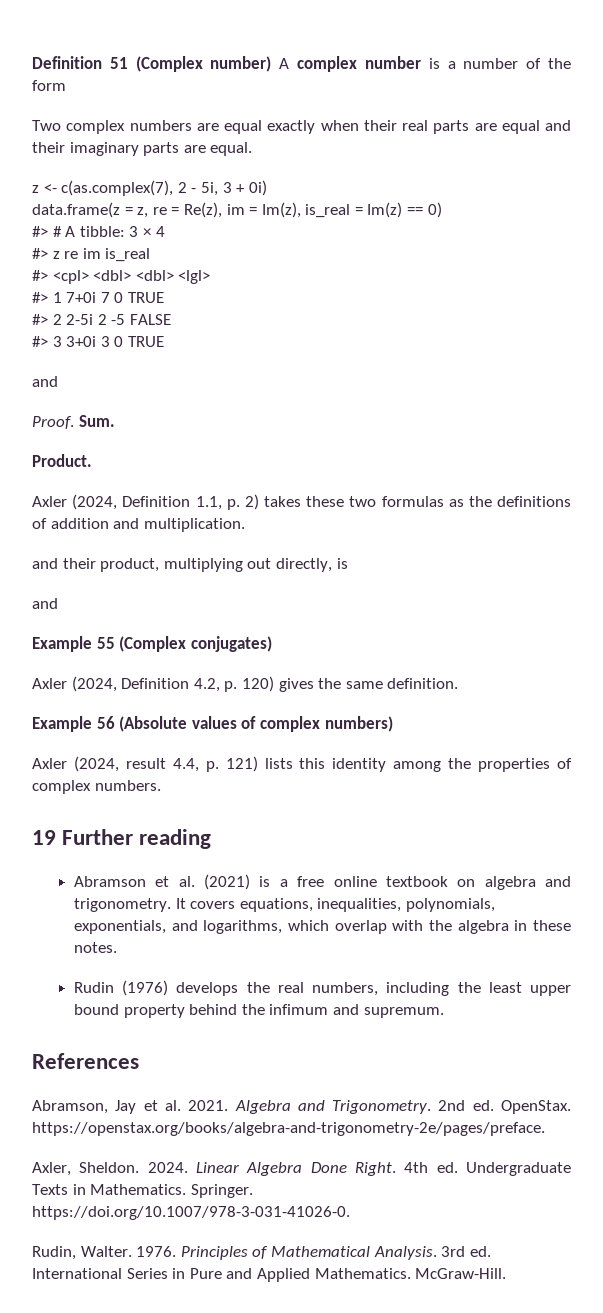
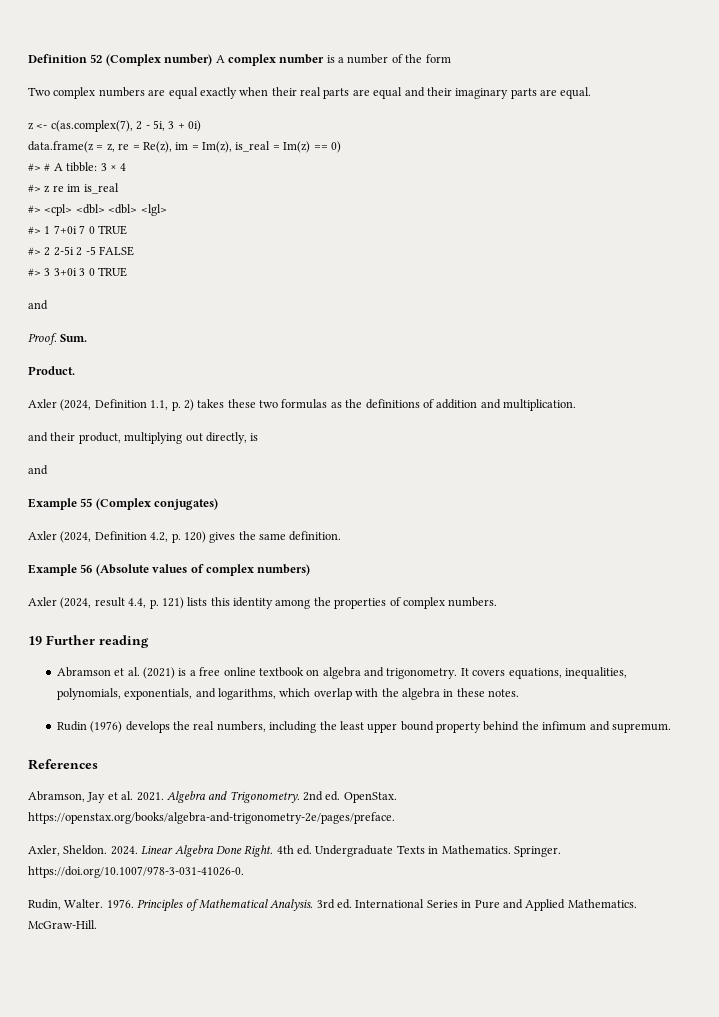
- Definition 51 (Complex number) A complex number is a number of the form
+ Definition 52 (Complex number) A complex number is a number of the form

